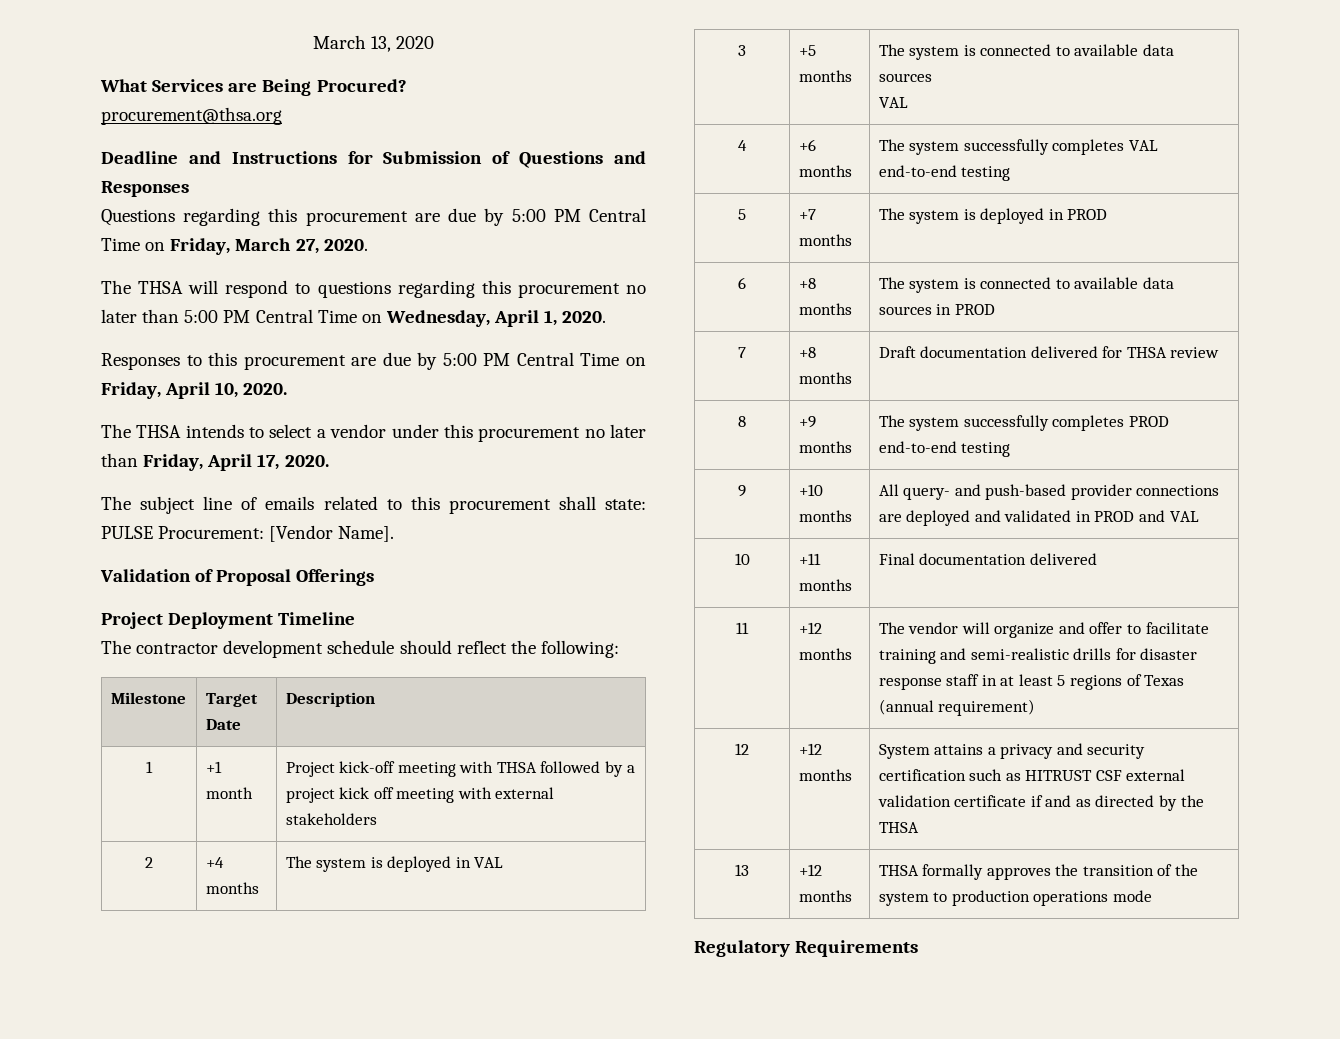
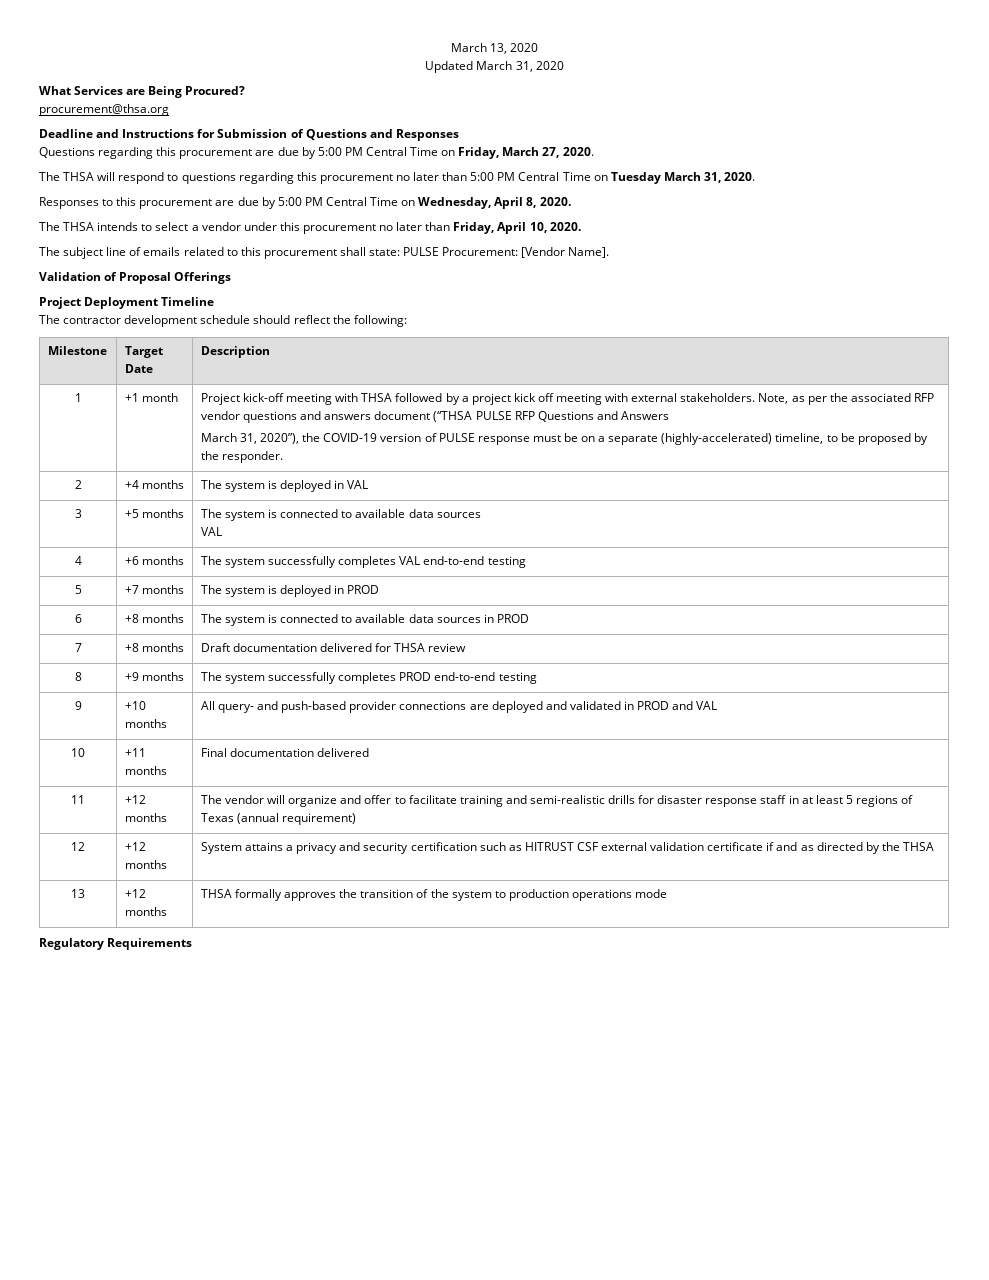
+ Updated March 31, 2020
- The THSA will respond to questions regarding this procurement no later than 5:00 PM Central Time on Wednesday, April 1, 2020.
+ The THSA will respond to questions regarding this procurement no later than 5:00 PM Central Time on Tuesday March 31, 2020.
- Responses to this procurement are due by 5:00 PM Central Time on Friday, April 10, 2020.
+ Responses to this procurement are due by 5:00 PM Central Time on Wednesday, April 8, 2020.
- The THSA intends to select a vendor under this procurement no later than Friday, April 17, 2020.
+ The THSA intends to select a vendor under this procurement no later than Friday, April 10, 2020.
- Project kick-off meeting with THSA followed by a project kick off meeting with external stakeholders
+ Project kick-off meeting with THSA followed by a project kick off meeting with external stakeholders. Note, as per the associated RFP vendor questions and answers document (“THSA PULSE RFP Questions and Answers
+ March 31, 2020”), the COVID-19 version of PULSE response must be on a separate (highly-accelerated) timeline, to be proposed by the responder.

